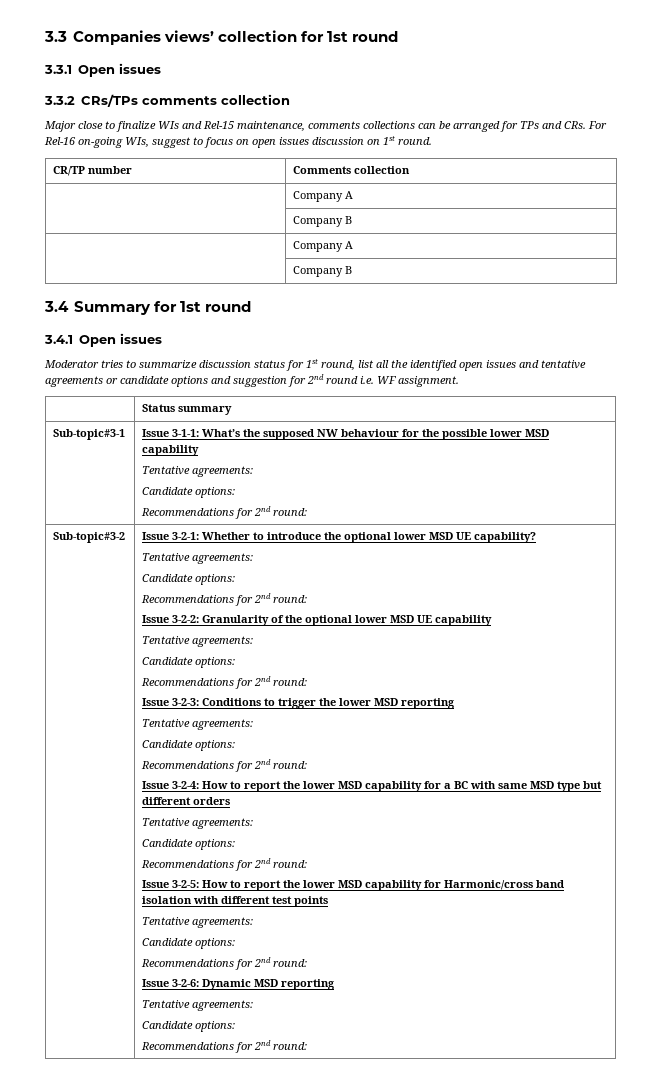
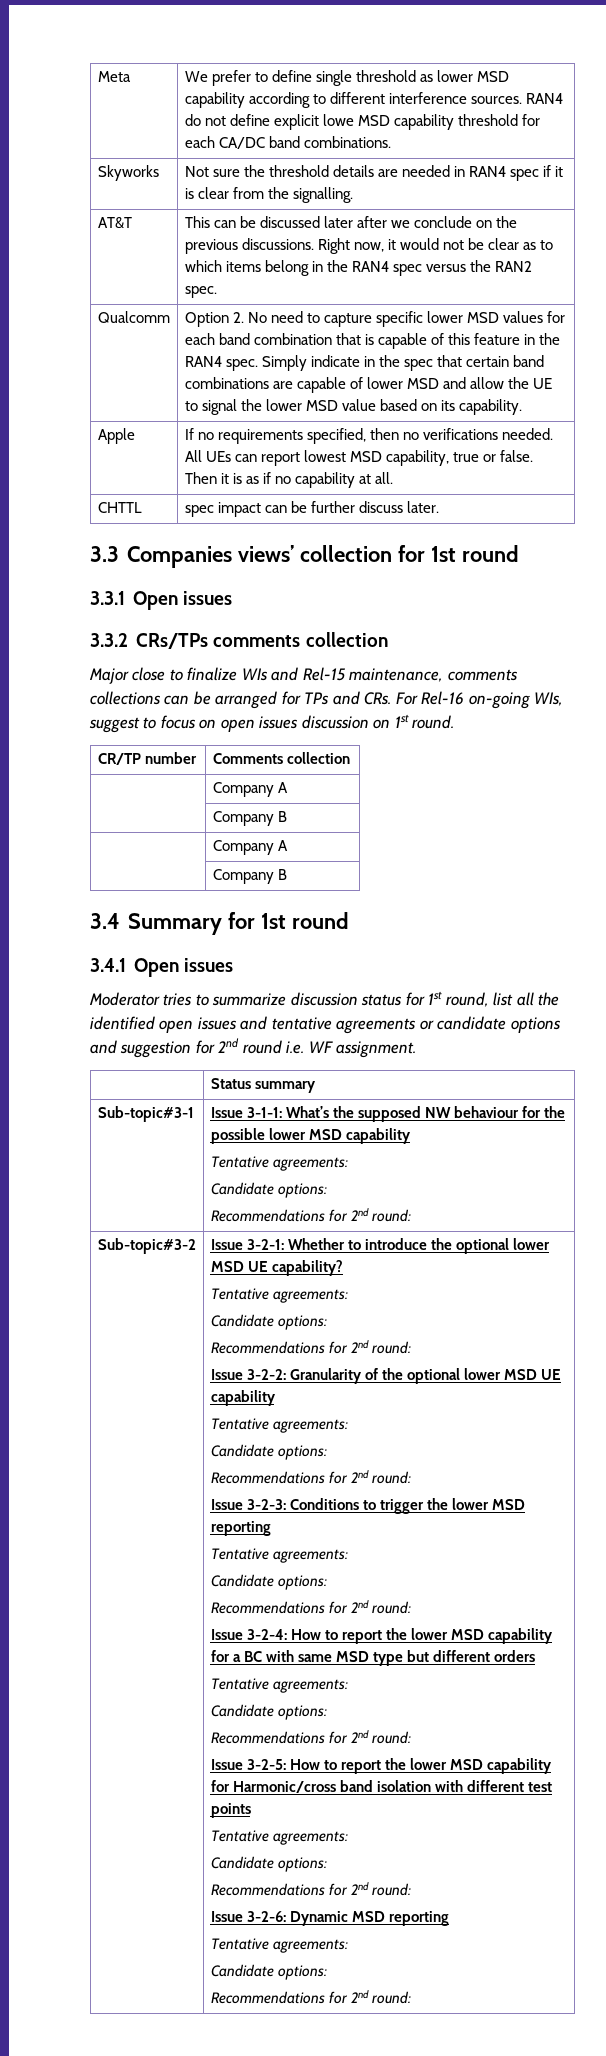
+ Meta | We prefer to define single threshold as lower MSD capability according to different interference sources. RAN4 do not define explicit lowe MSD capability threshold for each CA/DC band combinations.
+ Skyworks | Not sure the threshold details are needed in RAN4 spec if it is clear from the signalling.
+ AT&T | This can be discussed later after we conclude on the previous discussions. Right now, it would not be clear as to which items belong in the RAN4 spec versus the RAN2 spec.
+ Qualcomm | Option 2. No need to capture specific lower MSD values for each band combination that is capable of this feature in the RAN4 spec. Simply indicate in the spec that certain band combinations are capable of lower MSD and allow the UE to signal the lower MSD value based on its capability.
+ Apple | If no requirements specified, then no verifications needed. All UEs can report lowest MSD capability, true or false. Then it is as if no capability at all.
+ CHTTL | spec impact can be further discuss later.

